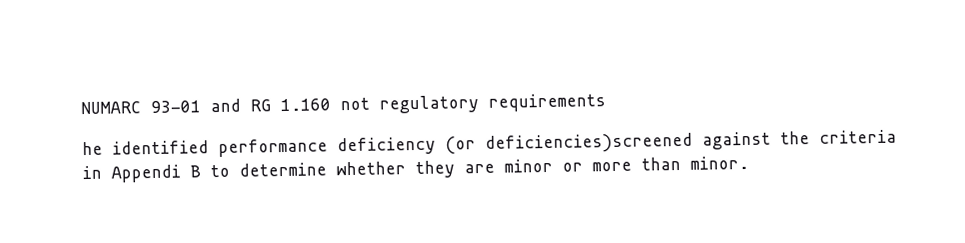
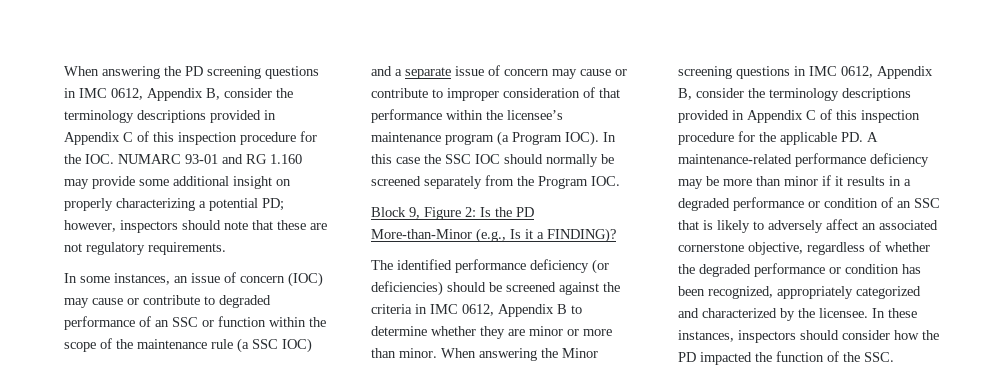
- NUMARC 93-01 and RG 1.160 not regulatory requirements
- he identified performance deficiency (or deficiencies)screened against the criteria in Appendi B to determine whether they are minor or more than minor.
+ When answering the PD screening questions in IMC 0612, Appendix B, consider the terminology descriptions provided in Appendix C of this inspection procedure for the IOC. NUMARC 93-01 and RG 1.160 may provide some additional insight on properly characterizing a potential PD; however, inspectors should note that these are not regulatory requirements.
+ In some instances, an issue of concern (IOC) may cause or contribute to degraded performance of an SSC or function within the scope of the maintenance rule (a SSC IOC) and a separate issue of concern may cause or contribute to improper consideration of that performance within the licensee’s maintenance program (a Program IOC). In this case the SSC IOC should normally be screened separately from the Program IOC.
+ Block 9, Figure 2: Is the PD More-than-Minor (e.g., Is it a FINDING)?
+ The identified performance deficiency (or deficiencies) should be screened against the criteria in IMC 0612, Appendix B to determine whether they are minor or more than minor.
+ When answering the Minor screening questions in IMC 0612, Appendix B, consider the terminology descriptions provided in Appendix C of this inspection procedure for the applicable PD. A maintenance-related performance deficiency may be more than minor if it results in a degraded performance or condition of an SSC that is likely to adversely affect an associated cornerstone objective, regardless of whether the degraded performance or condition has been recognized, appropriately categorized and characterized by the licensee. In these instances, inspectors should consider how the PD impacted the function of the SSC.

